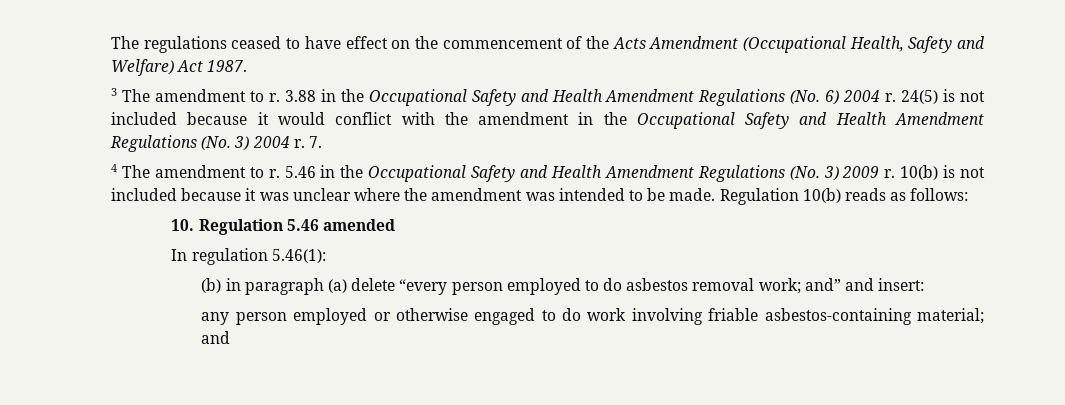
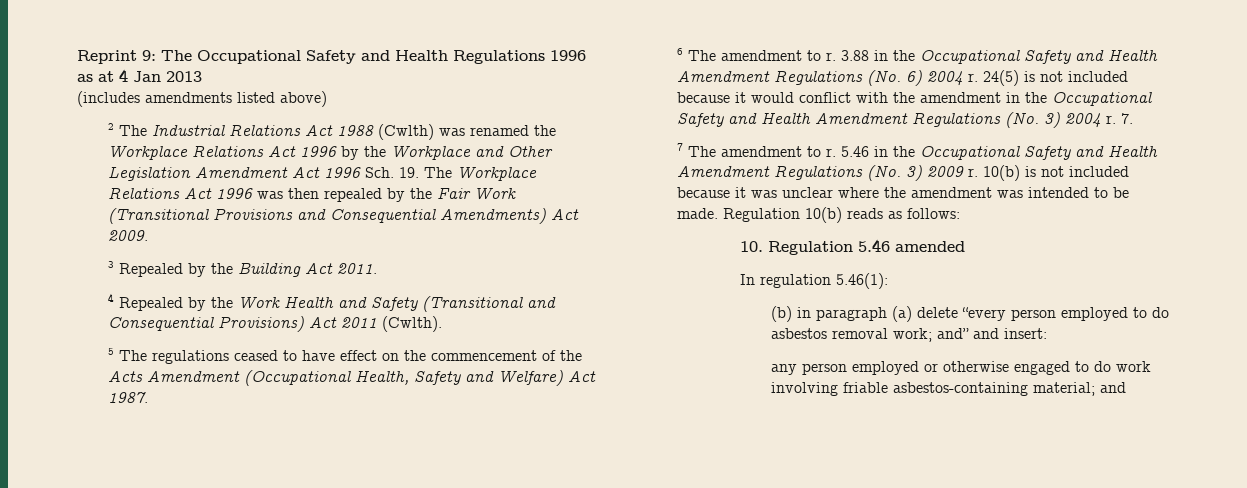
- The regulations ceased to have effect on the commencement of the Acts Amendment (Occupational Health, Safety and Welfare) Act 1987.
+ Reprint 9: The Occupational Safety and Health Regulations 1996 as at 4 Jan 2013
+ (includes amendments listed above)
+ 2 The Industrial Relations Act 1988 (Cwlth) was renamed the Workplace Relations Act 1996 by the Workplace and Other Legislation Amendment Act 1996 Sch. 19. The Workplace Relations Act 1996 was then repealed by the Fair Work (Transitional Provisions and Consequential Amendments) Act 2009.
+ 3 Repealed by the Building Act 2011.
+ 4 Repealed by the Work Health and Safety (Transitional and Consequential Provisions) Act 2011 (Cwlth).
+ 5 The regulations ceased to have effect on the commencement of the Acts Amendment (Occupational Health, Safety and Welfare) Act 1987.
- 3 The amendment to r.
+ 6 The amendment to r.
- 4 The amendment to r.
+ 7 The amendment to r.

